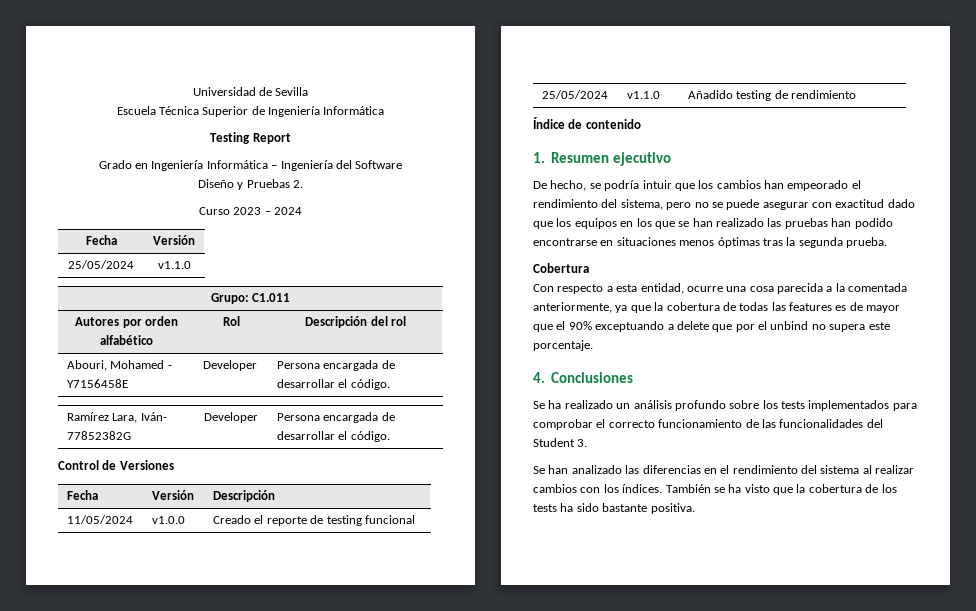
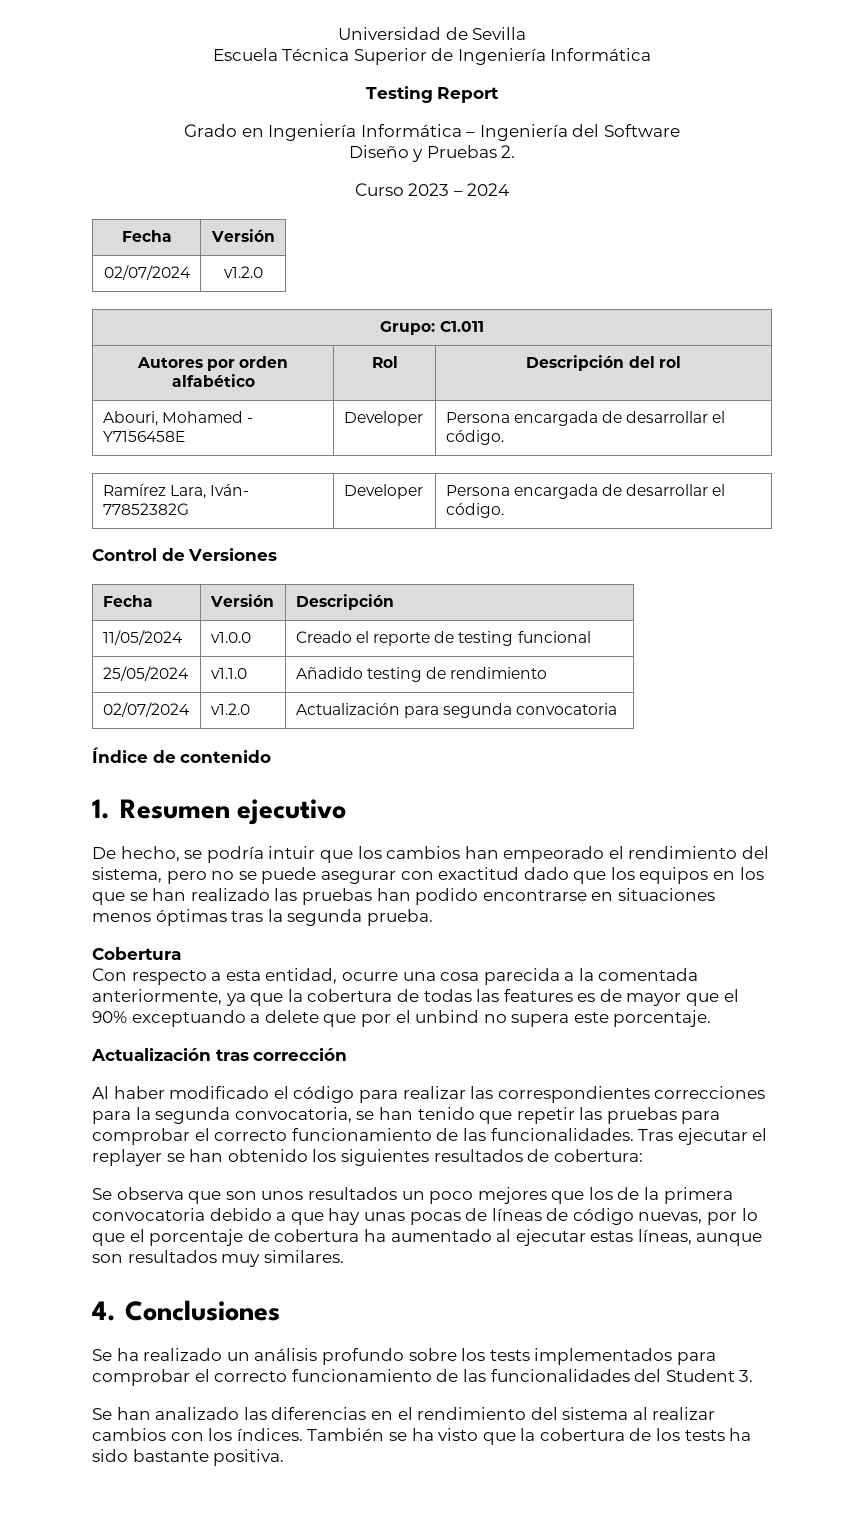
  Curso 2023 – 2024
  Fecha | Versión
- 25/05/2024 | v1.1.0
+ 02/07/2024 | v1.2.0
+ 02/07/2024 | v1.2.0 | Actualización para segunda convocatoria
+ Actualización tras corrección
+ Al haber modificado el código para realizar las correspondientes correcciones para la segunda convocatoria, se han tenido que repetir las pruebas para comprobar el correcto funcionamiento de las funcionalidades. Tras ejecutar el replayer se han obtenido los siguientes resultados de cobertura:
+ Se observa que son unos resultados un poco mejores que los de la primera convocatoria debido a que hay unas pocas de líneas de código nuevas, por lo que el porcentaje de cobertura ha aumentado al ejecutar estas líneas, aunque son resultados muy similares.

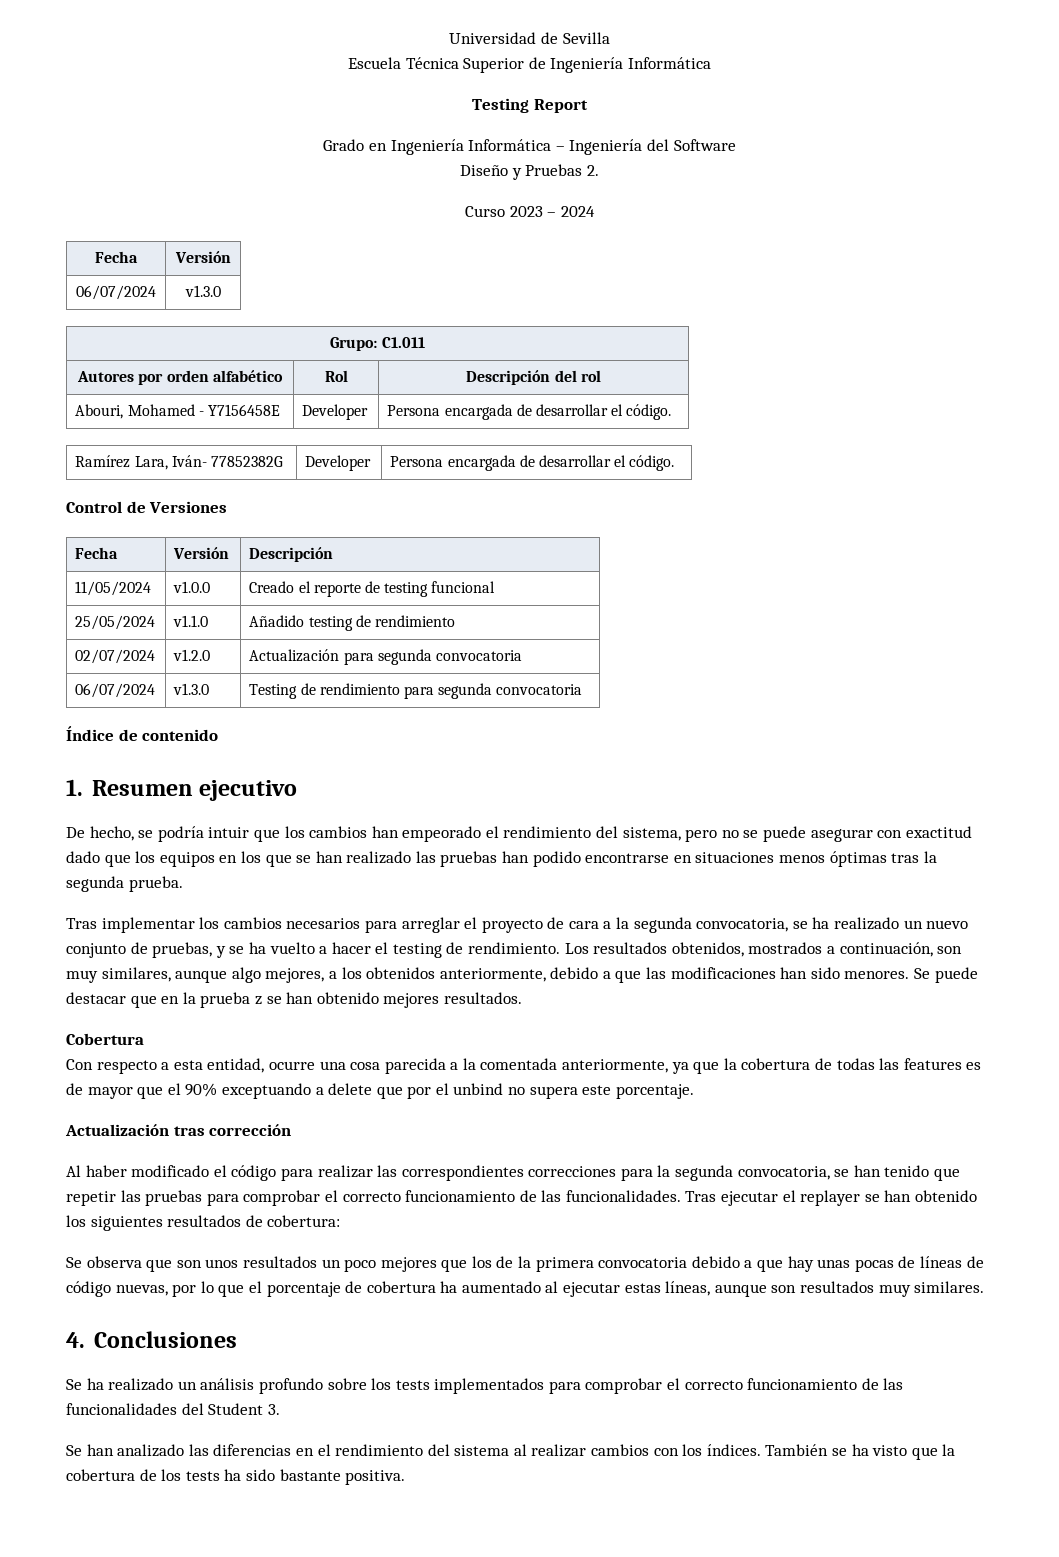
  Curso 2023 – 2024
  Fecha | Versión
- 02/07/2024 | v1.2.0
+ 06/07/2024 | v1.3.0
+ 06/07/2024 | v1.3.0 | Testing de rendimiento para segunda convocatoria
+ Tras implementar los cambios necesarios para arreglar el proyecto de cara a la segunda convocatoria, se ha realizado un nuevo conjunto de pruebas, y se ha vuelto a hacer el testing de rendimiento. Los resultados obtenidos, mostrados a continuación, son muy similares, aunque algo mejores, a los obtenidos anteriormente, debido a que las modificaciones han sido menores. Se puede destacar que en la prueba z se han obtenido mejores resultados.

